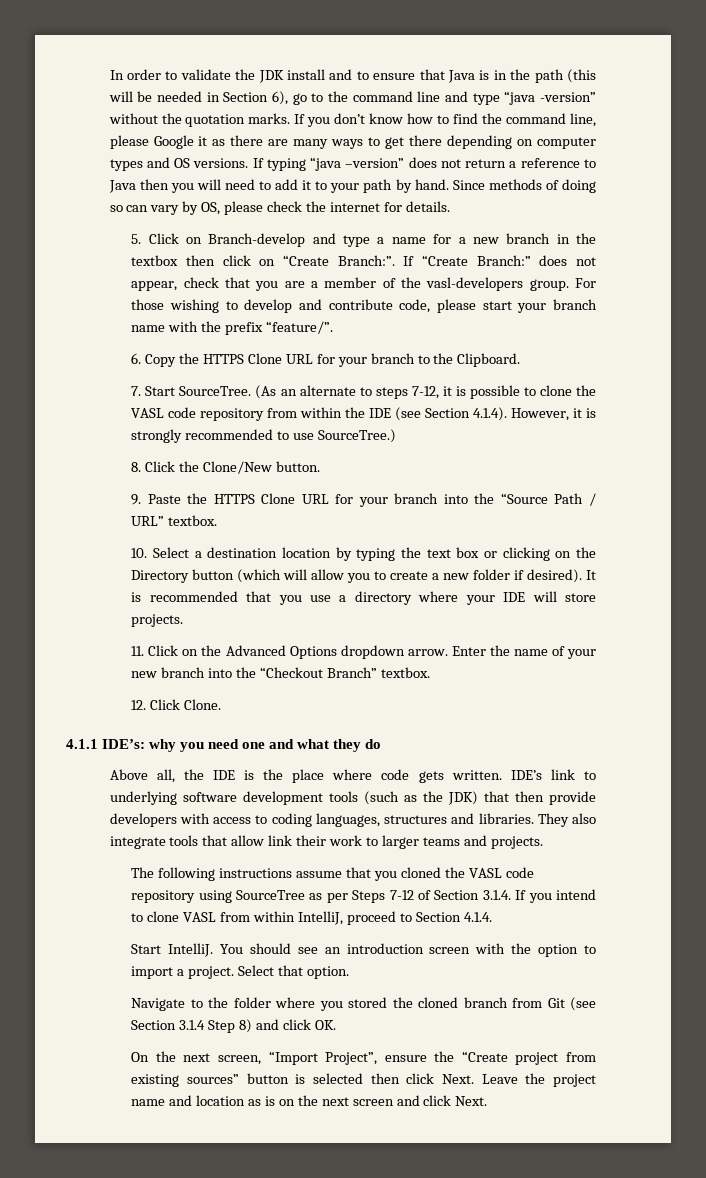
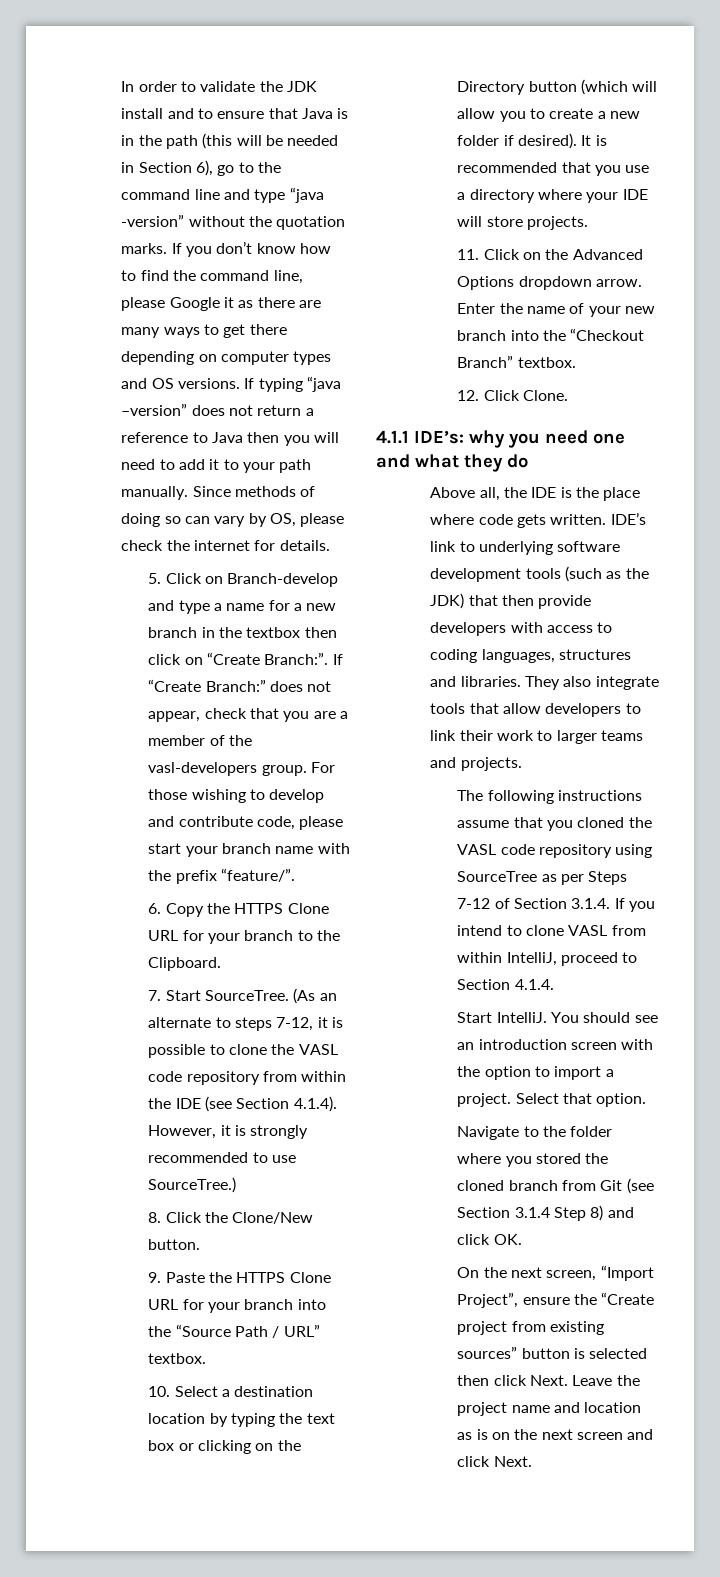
- If typing “java –version” does not return a reference to Java then you will need to add it to your path by hand.
+ If typing “java –version” does not return a reference to Java then you will need to add it to your path manually.
- They also integrate tools that allow link their work to larger teams and projects.
+ They also integrate tools that allow developers to link their work to larger teams and projects.

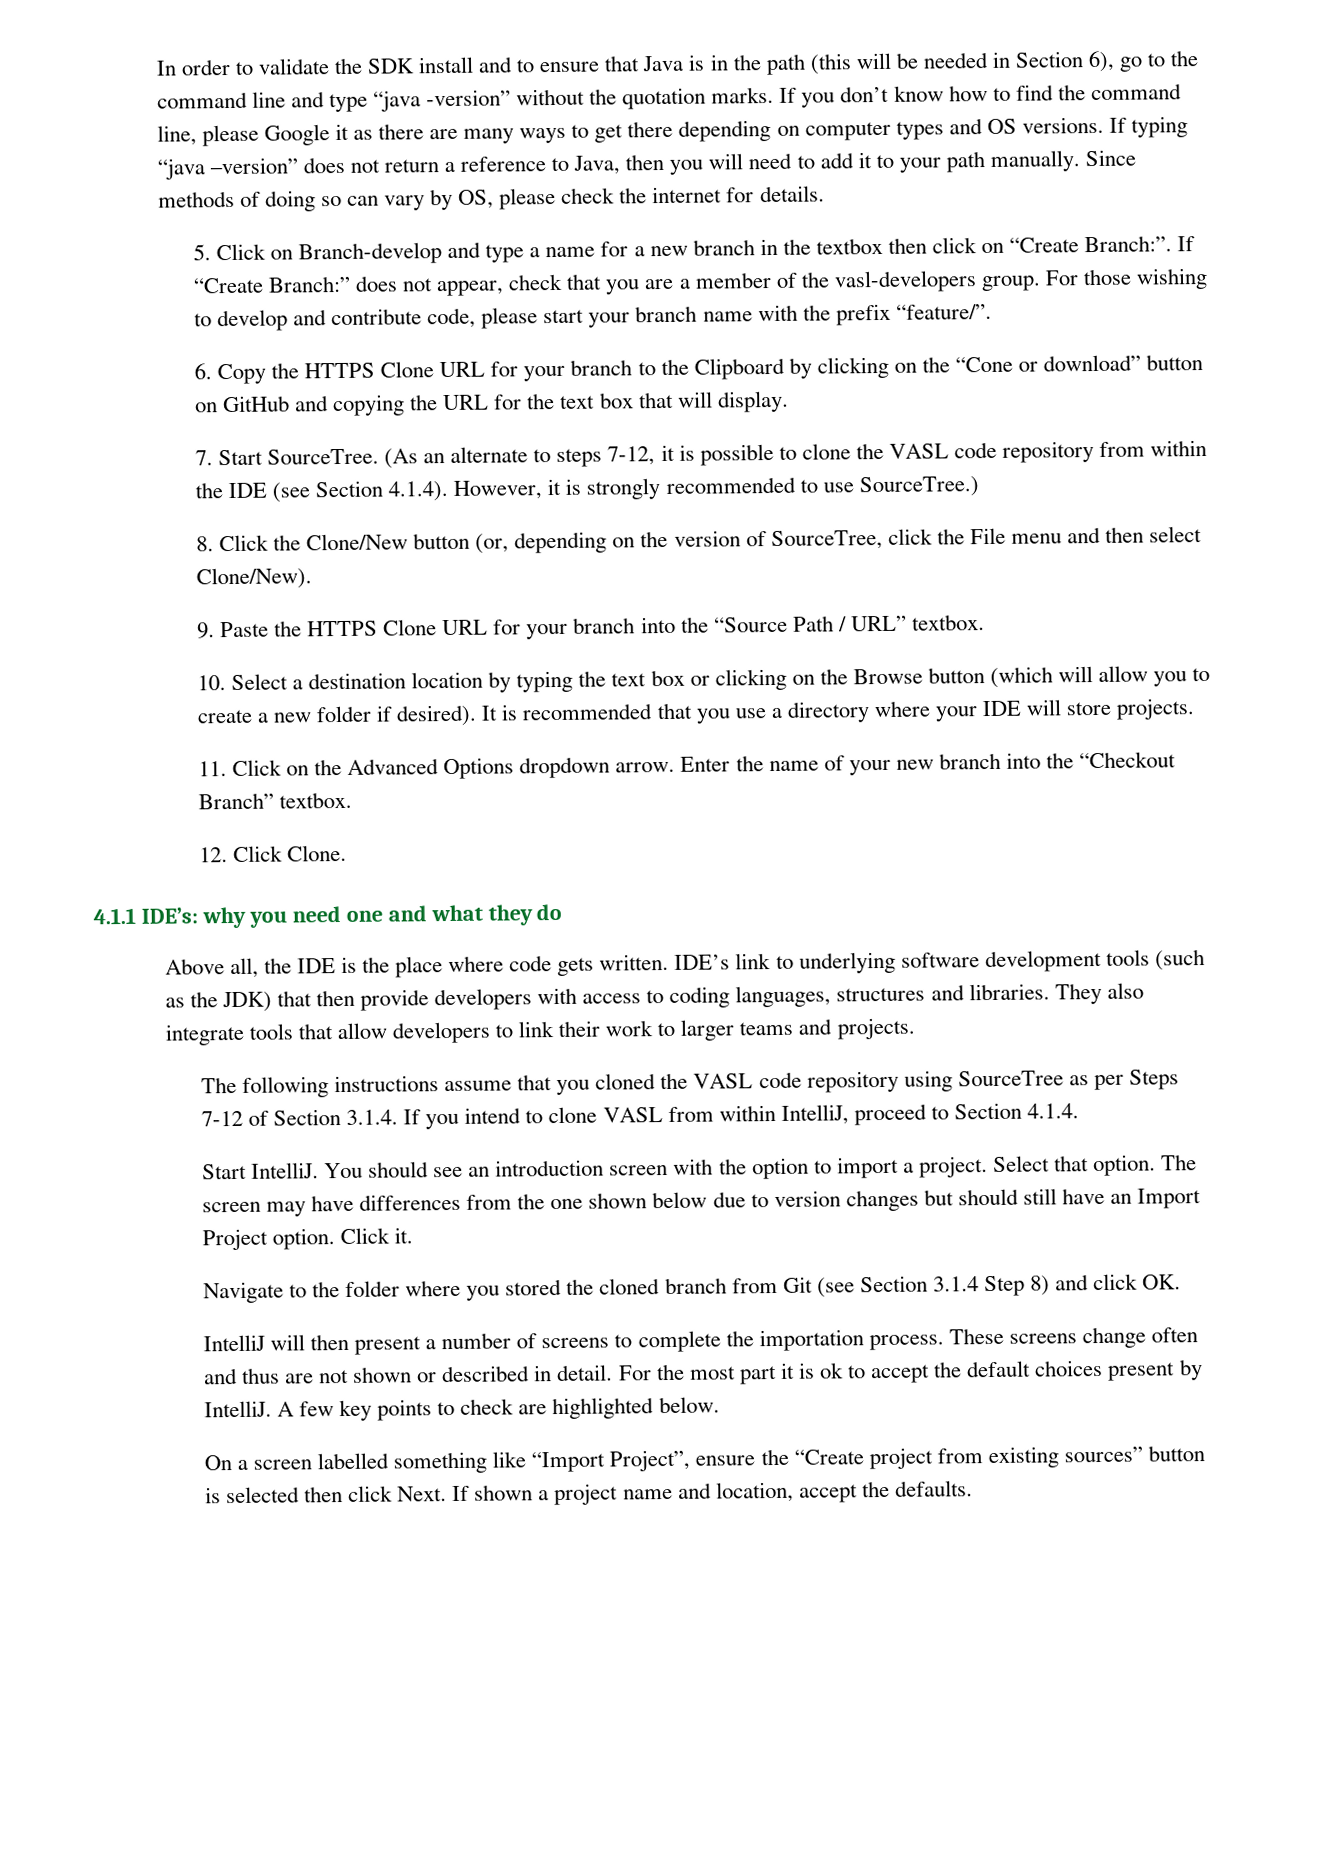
- In order to validate the JDK install and to ensure that Java is in the path (this will be needed in Section 6), go to the command line and type “java -version” without the quotation marks.
+ In order to validate the SDK install and to ensure that Java is in the path (this will be needed in Section 6), go to the command line and type “java -version” without the quotation marks.
- If typing “java –version” does not return a reference to Java then you will need to add it to your path manually.
+ If typing “java –version” does not return a reference to Java, then you will need to add it to your path manually.
- 6. Copy the HTTPS Clone URL for your branch to the Clipboard.
+ 6. Copy the HTTPS Clone URL for your branch to the Clipboard by clicking on the “Cone or download” button on GitHub and copying the URL for the text box that will display.
- 8. Click the Clone/New button.
+ 8. Click the Clone/New button (or, depending on the version of SourceTree, click the File menu and then select Clone/New).
- 10. Select a destination location by typing the text box or clicking on the Directory button (which will allow you to create a new folder if desired).
+ 10. Select a destination location by typing the text box or clicking on the Browse button (which will allow you to create a new folder if desired).
+ The screen may have differences from the one shown below due to version changes but should still have an Import Project option. Click it.
- On the next screen, “Import Project”, ensure the “Create project from existing sources” button is selected then click Next.
+ IntelliJ will then present a number of screens to complete the importation process. These screens change often and thus are not shown or described in detail. For the most part it is ok to accept the default choices present by IntelliJ. A few key points to check are highlighted below.
+ On a screen labelled something like “Import Project”, ensure the “Create project from existing sources” button is selected then click Next.
- Leave the project name and location as is on the next screen and click Next.
+ If shown a project name and location, accept the defaults.

